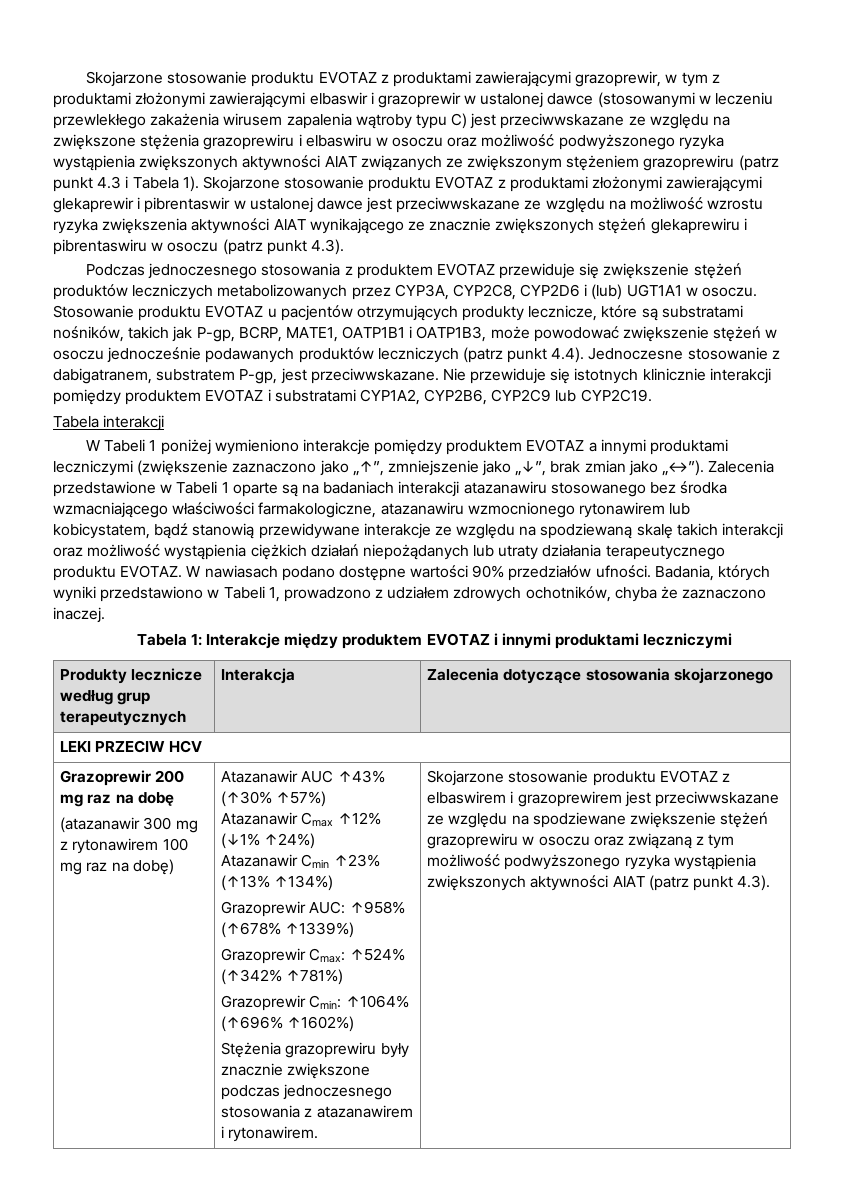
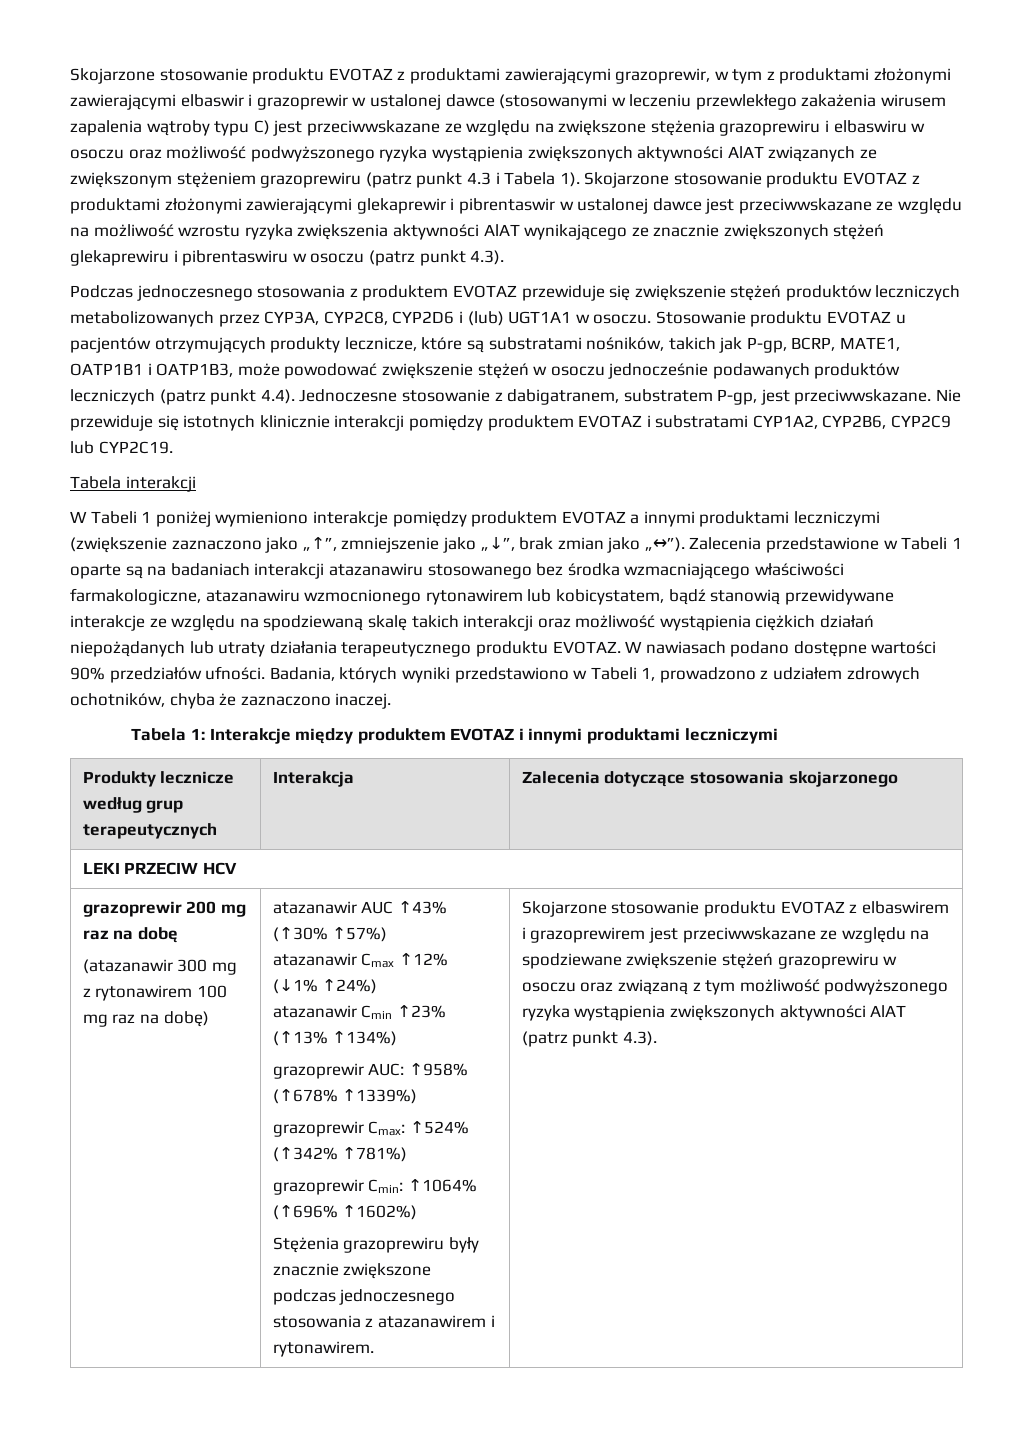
- Grazoprewir 200 mg raz na dobę
+ grazoprewir 200 mg raz na dobę
- Atazanawir AUC ↑43% (↑30% ↑57%)
+ atazanawir AUC ↑43% (↑30% ↑57%)
- Atazanawir Cmax ↑12% (↓1% ↑24%)
+ atazanawir Cmax ↑12% (↓1% ↑24%)
- Atazanawir Cmin ↑23% (↑13% ↑134%)
+ atazanawir Cmin ↑23% (↑13% ↑134%)
- Grazoprewir AUC: ↑958% (↑678% ↑1339%)
+ grazoprewir AUC: ↑958% (↑678% ↑1339%)
- Grazoprewir Cmax: ↑524% (↑342% ↑781%)
+ grazoprewir Cmax: ↑524% (↑342% ↑781%)
- Grazoprewir Cmin: ↑1064% (↑696% ↑1602%)
+ grazoprewir Cmin: ↑1064% (↑696% ↑1602%)

